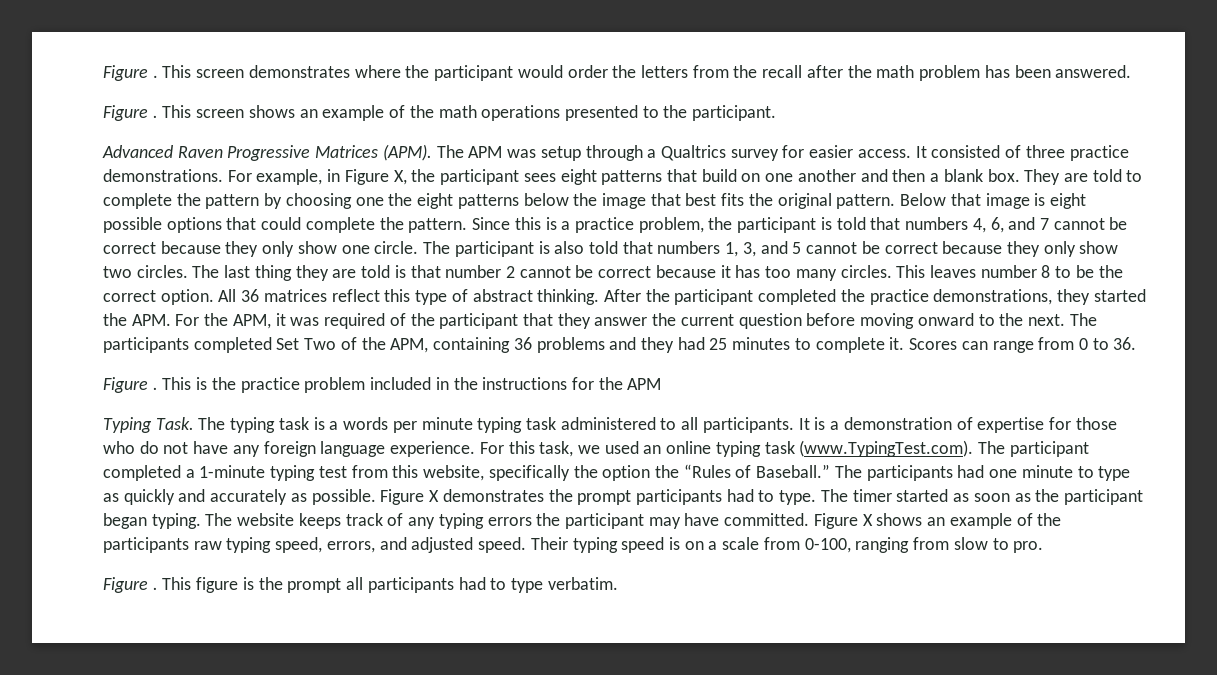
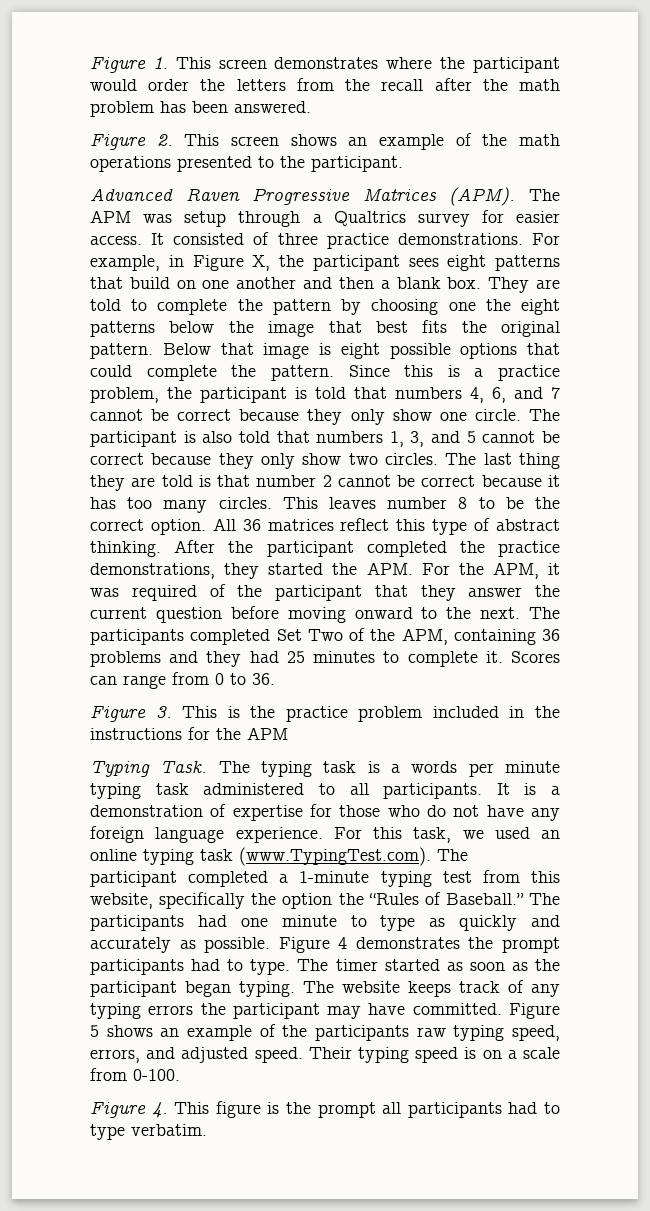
- Figure . This screen demonstrates where the participant would order the letters from the recall after the math problem has been answered.
+ Figure 1. This screen demonstrates where the participant would order the letters from the recall after the math problem has been answered.
- Figure . This screen shows an example of the math operations presented to the participant.
+ Figure 2. This screen shows an example of the math operations presented to the participant.
- Figure . This is the practice problem included in the instructions for the APM
+ Figure 3. This is the practice problem included in the instructions for the APM
- Figure X demonstrates the prompt participants had to type.
+ Figure 4 demonstrates the prompt participants had to type.
- Figure X shows an example of the participants raw typing speed, errors, and adjusted speed.
+ Figure 5 shows an example of the participants raw typing speed, errors, and adjusted speed.
- Their typing speed is on a scale from 0-100, ranging from slow to pro.
- Figure . This figure is the prompt all participants had to type verbatim.
+ Their typing speed is on a scale from 0-100.
+ Figure 4. This figure is the prompt all participants had to type verbatim.

